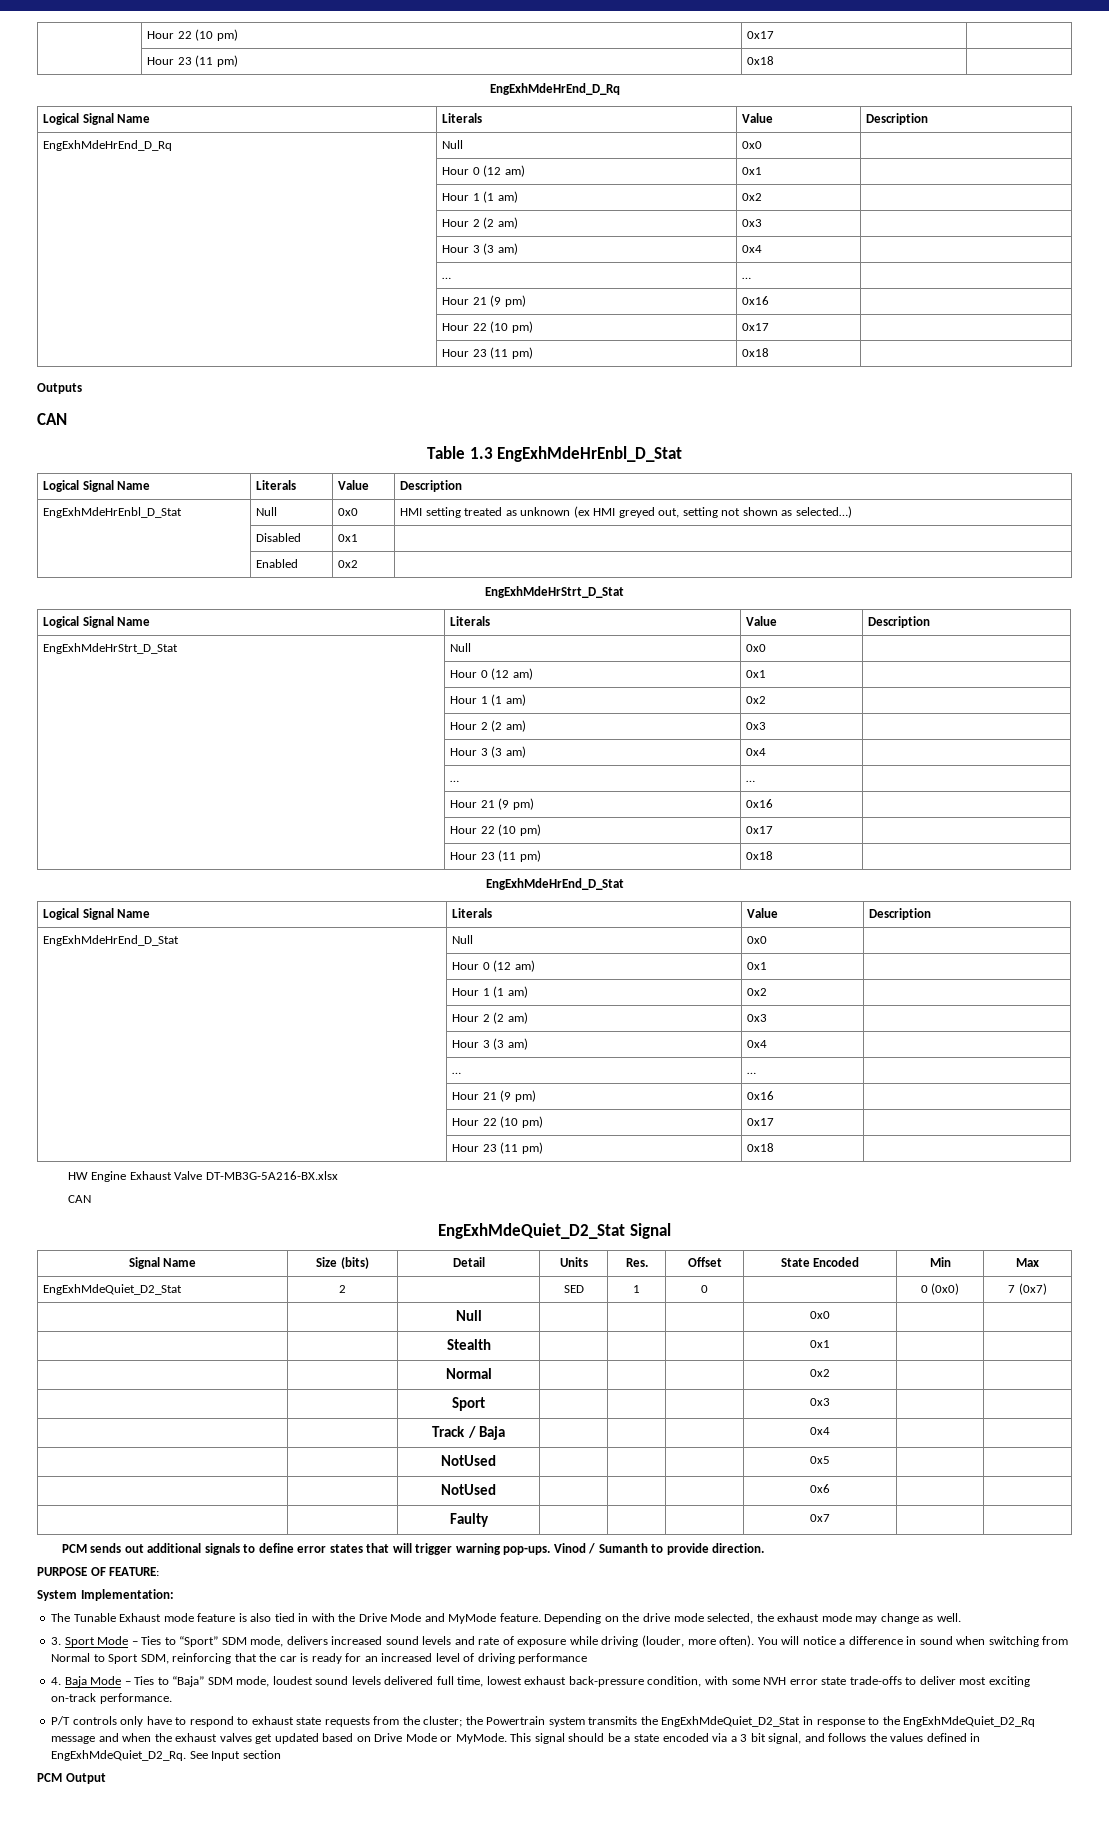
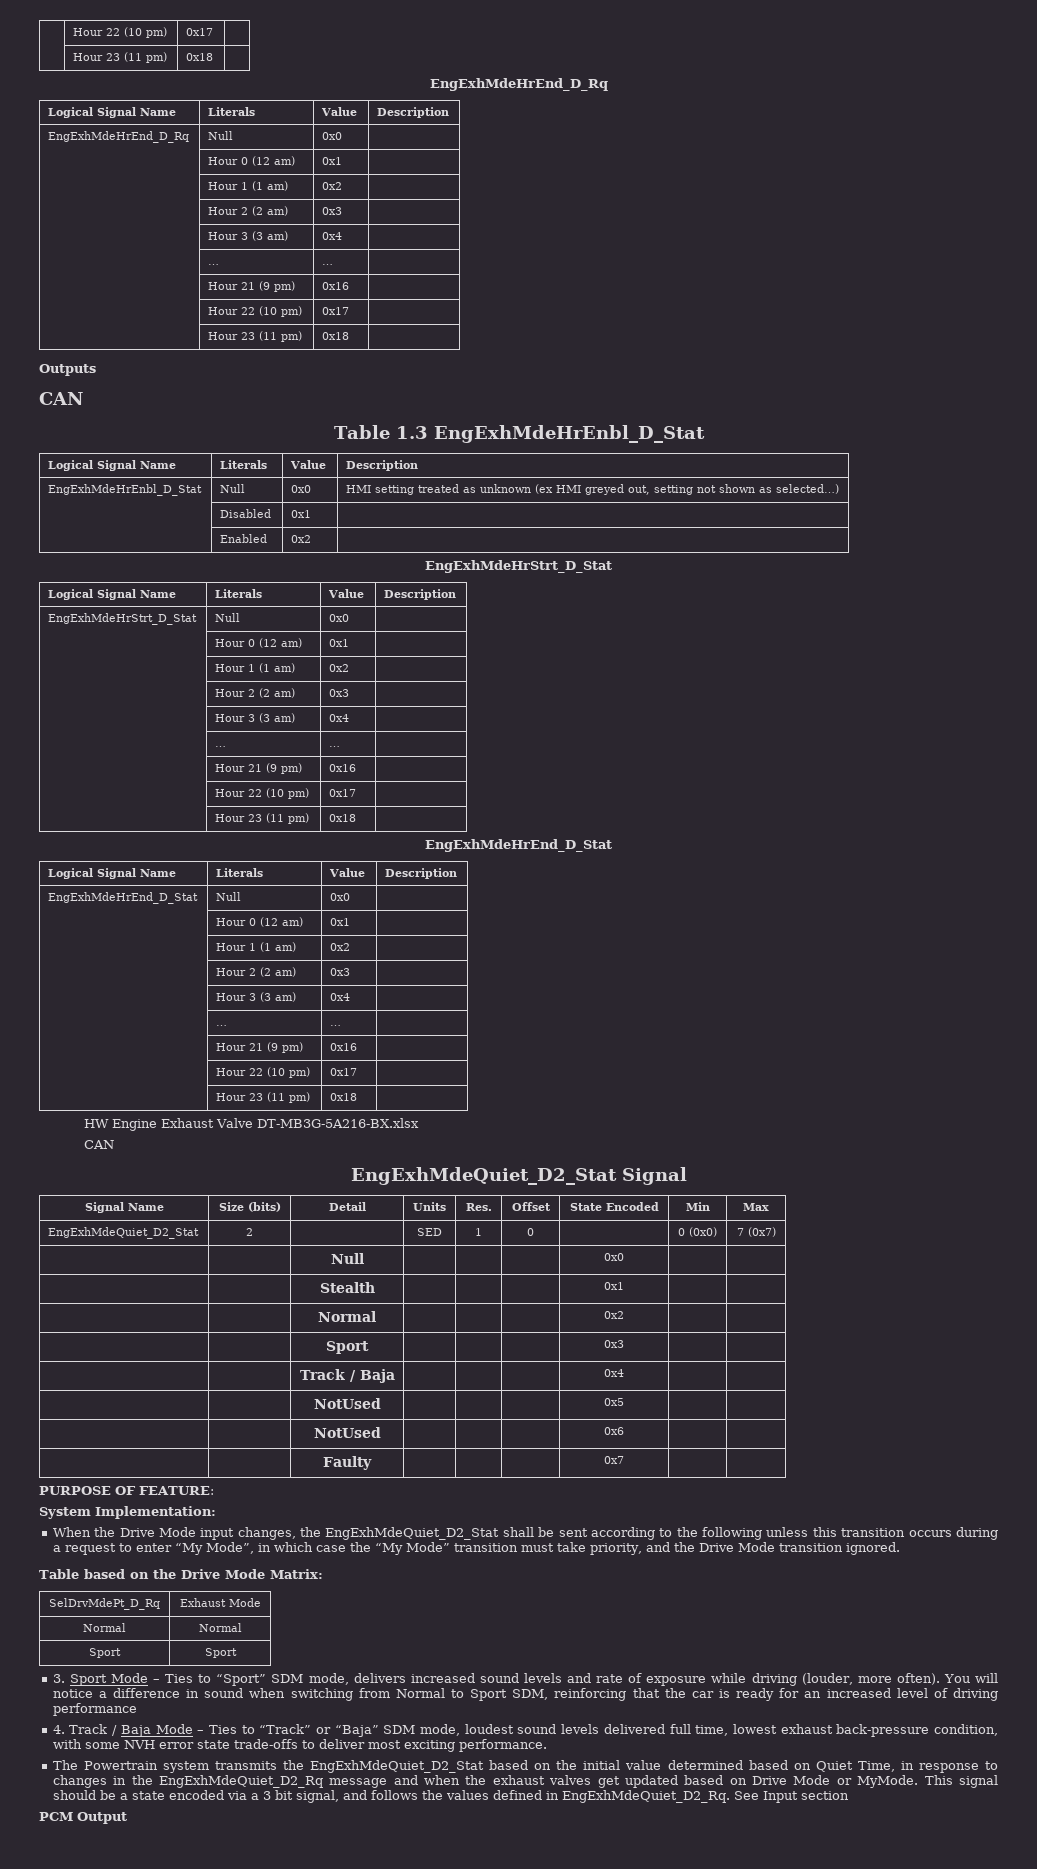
- PCM sends out additional signals to define error states that will trigger warning pop-ups. Vinod / Sumanth to provide direction.
- The Tunable Exhaust mode feature is also tied in with the Drive Mode and MyMode feature. Depending on the drive mode selected, the exhaust mode may change as well.
+ When the Drive Mode input changes, the EngExhMdeQuiet_D2_Stat shall be sent according to the following unless this transition occurs during a request to enter “My Mode”, in which case the “My Mode” transition must take priority, and the Drive Mode transition ignored.
+ Table based on the Drive Mode Matrix:
+ SelDrvMdePt_D_Rq | Exhaust Mode
+ Normal | Normal
+ Sport | Sport
- 4. Baja Mode – Ties to “Baja” SDM mode, loudest sound levels delivered full time, lowest exhaust back-pressure condition, with some NVH error state trade-offs to deliver most exciting on-track performance.
+ 4. Track / Baja Mode – Ties to “Track” or “Baja” SDM mode, loudest sound levels delivered full time, lowest exhaust back-pressure condition, with some NVH error state trade-offs to deliver most exciting performance.
- P/T controls only have to respond to exhaust state requests from the cluster; the Powertrain system transmits the EngExhMdeQuiet_D2_Stat in response to the EngExhMdeQuiet_D2_Rq message and when the exhaust valves get updated based on Drive Mode or MyMode.
+ The Powertrain system transmits the EngExhMdeQuiet_D2_Stat based on the initial value determined based on Quiet Time, in response to changes in the EngExhMdeQuiet_D2_Rq message and when the exhaust valves get updated based on Drive Mode or MyMode.

